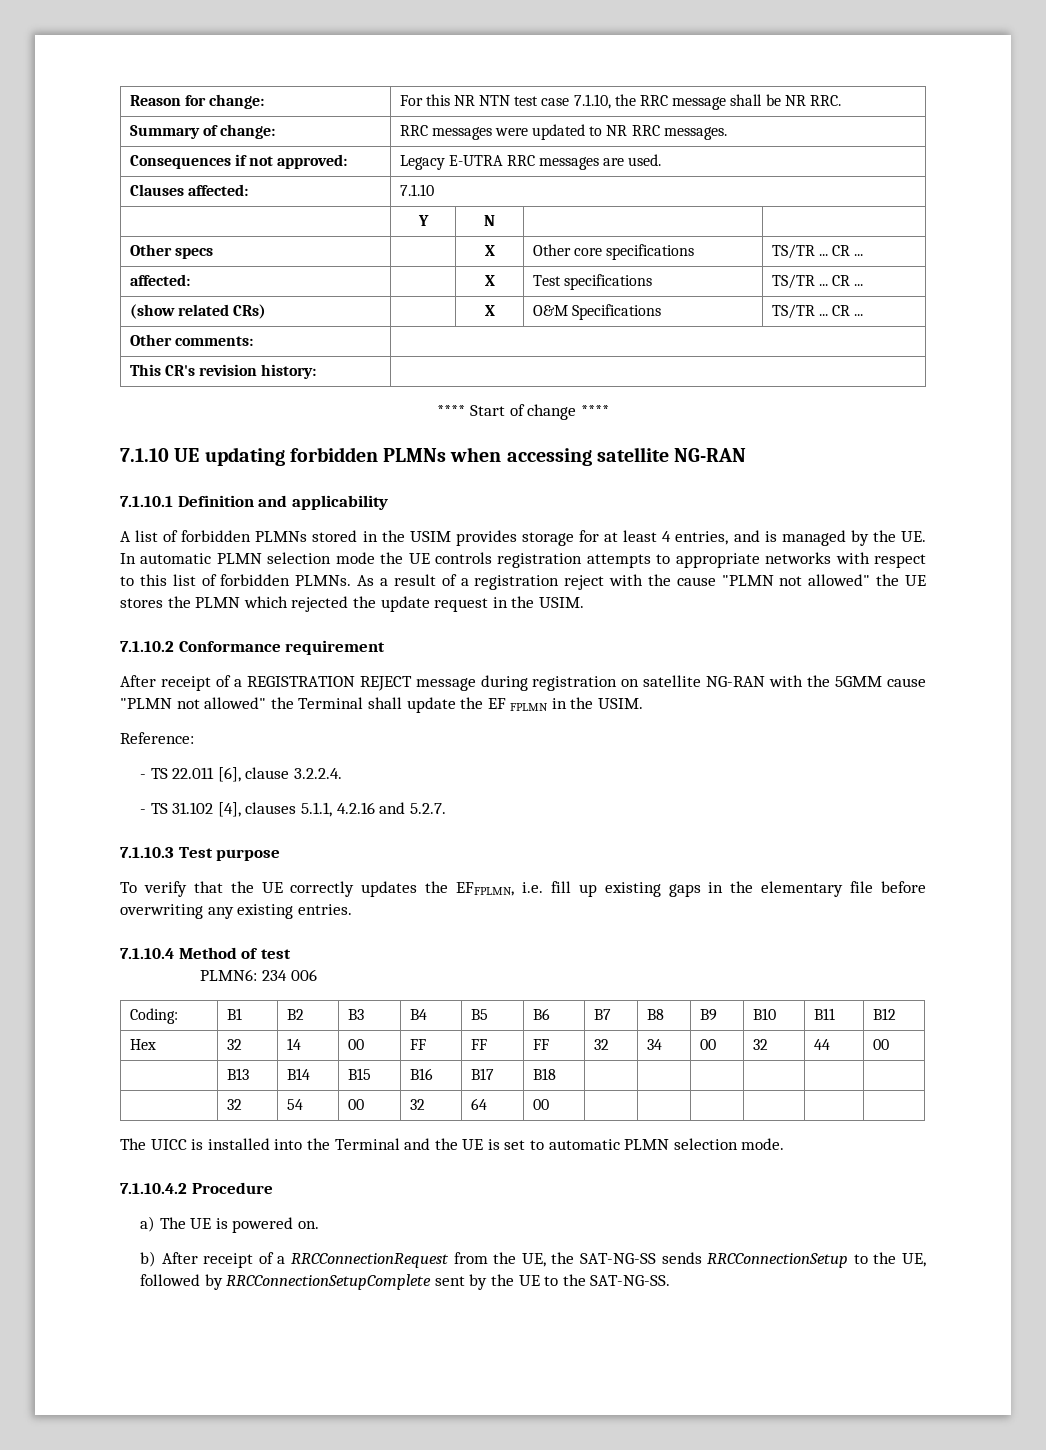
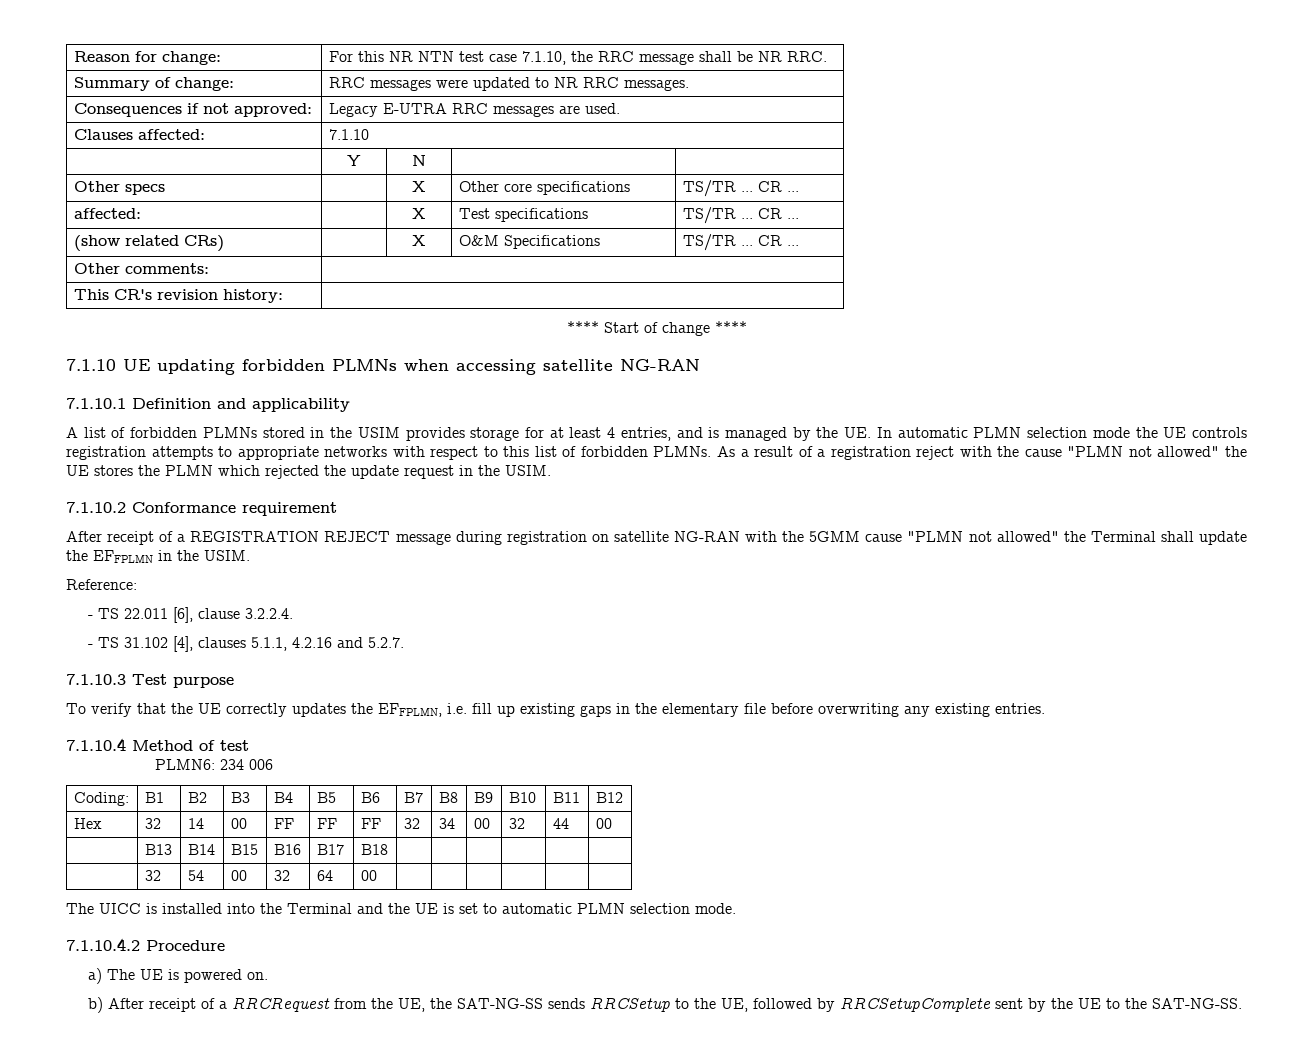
- After receipt of a REGISTRATION REJECT message during registration on satellite NG-RAN with the 5GMM cause "PLMN not allowed" the Terminal shall update the EF FPLMN in the USIM.
+ After receipt of a REGISTRATION REJECT message during registration on satellite NG-RAN with the 5GMM cause "PLMN not allowed" the Terminal shall update the EFFPLMN in the USIM.
- b) After receipt of a RRCConnectionRequest from the UE, the SAT-NG-SS sends RRCConnectionSetup to the UE, followed by RRCConnectionSetupComplete sent by the UE to the SAT-NG-SS.
+ b) After receipt of a RRCRequest from the UE, the SAT-NG-SS sends RRCSetup to the UE, followed by RRCSetupComplete sent by the UE to the SAT-NG-SS.

